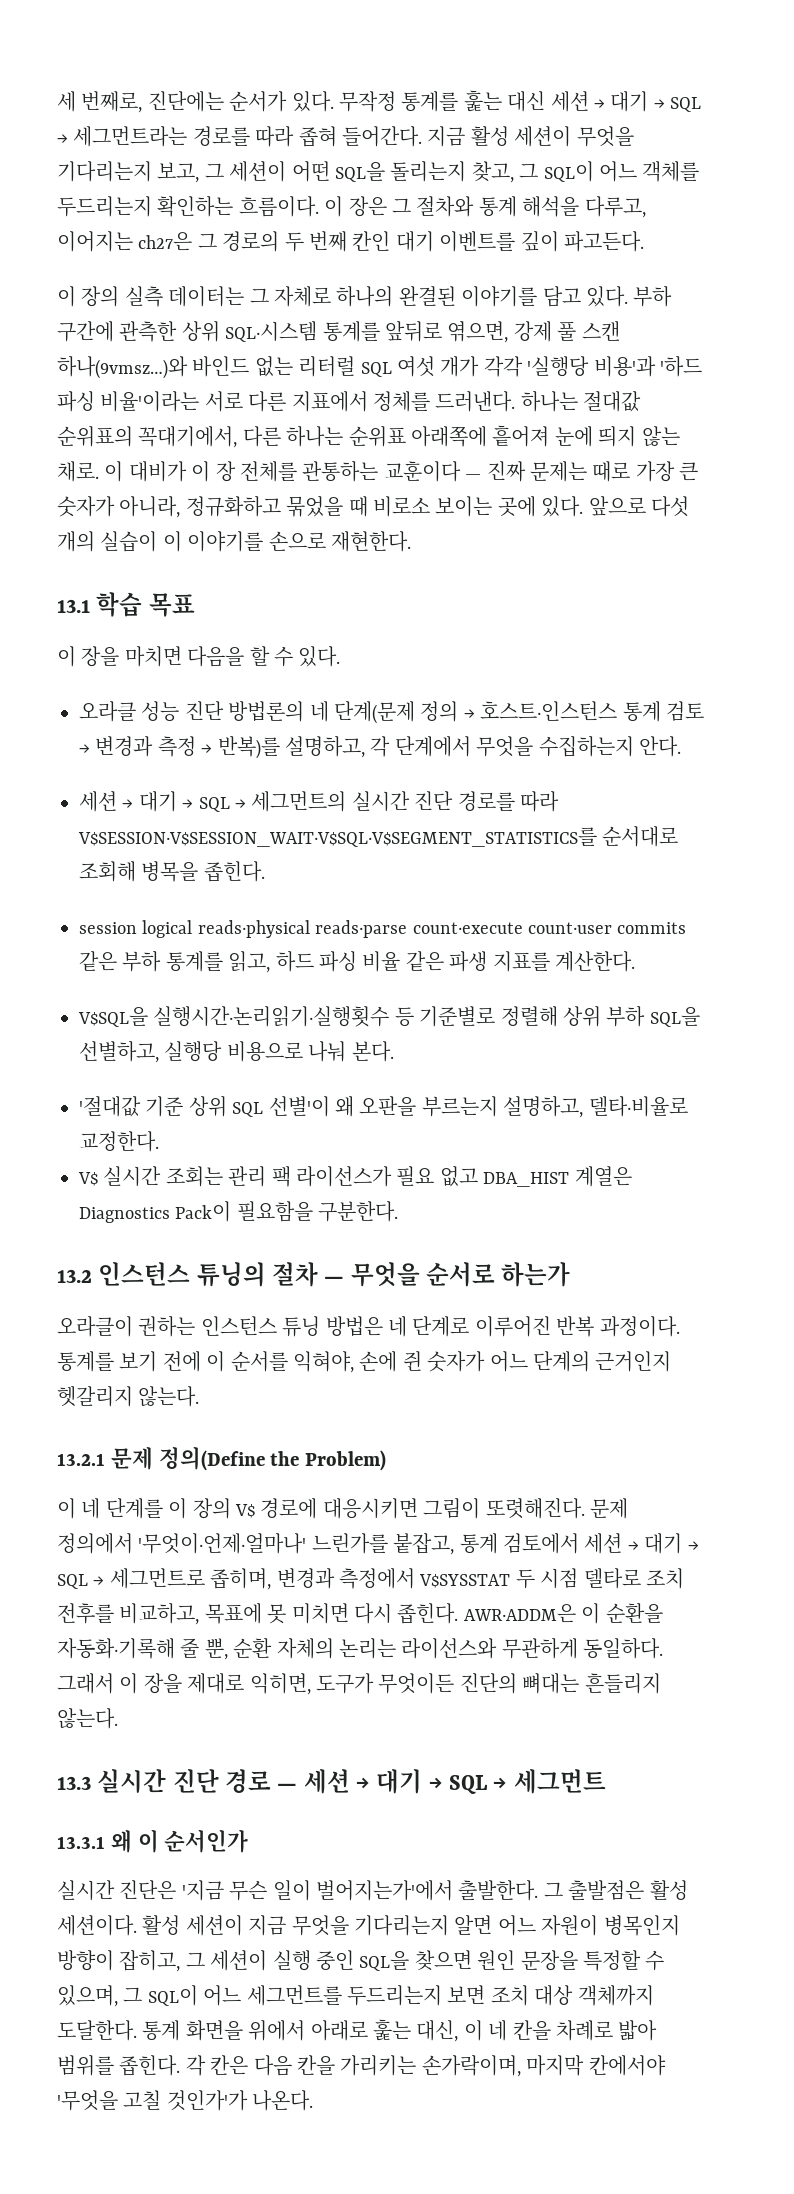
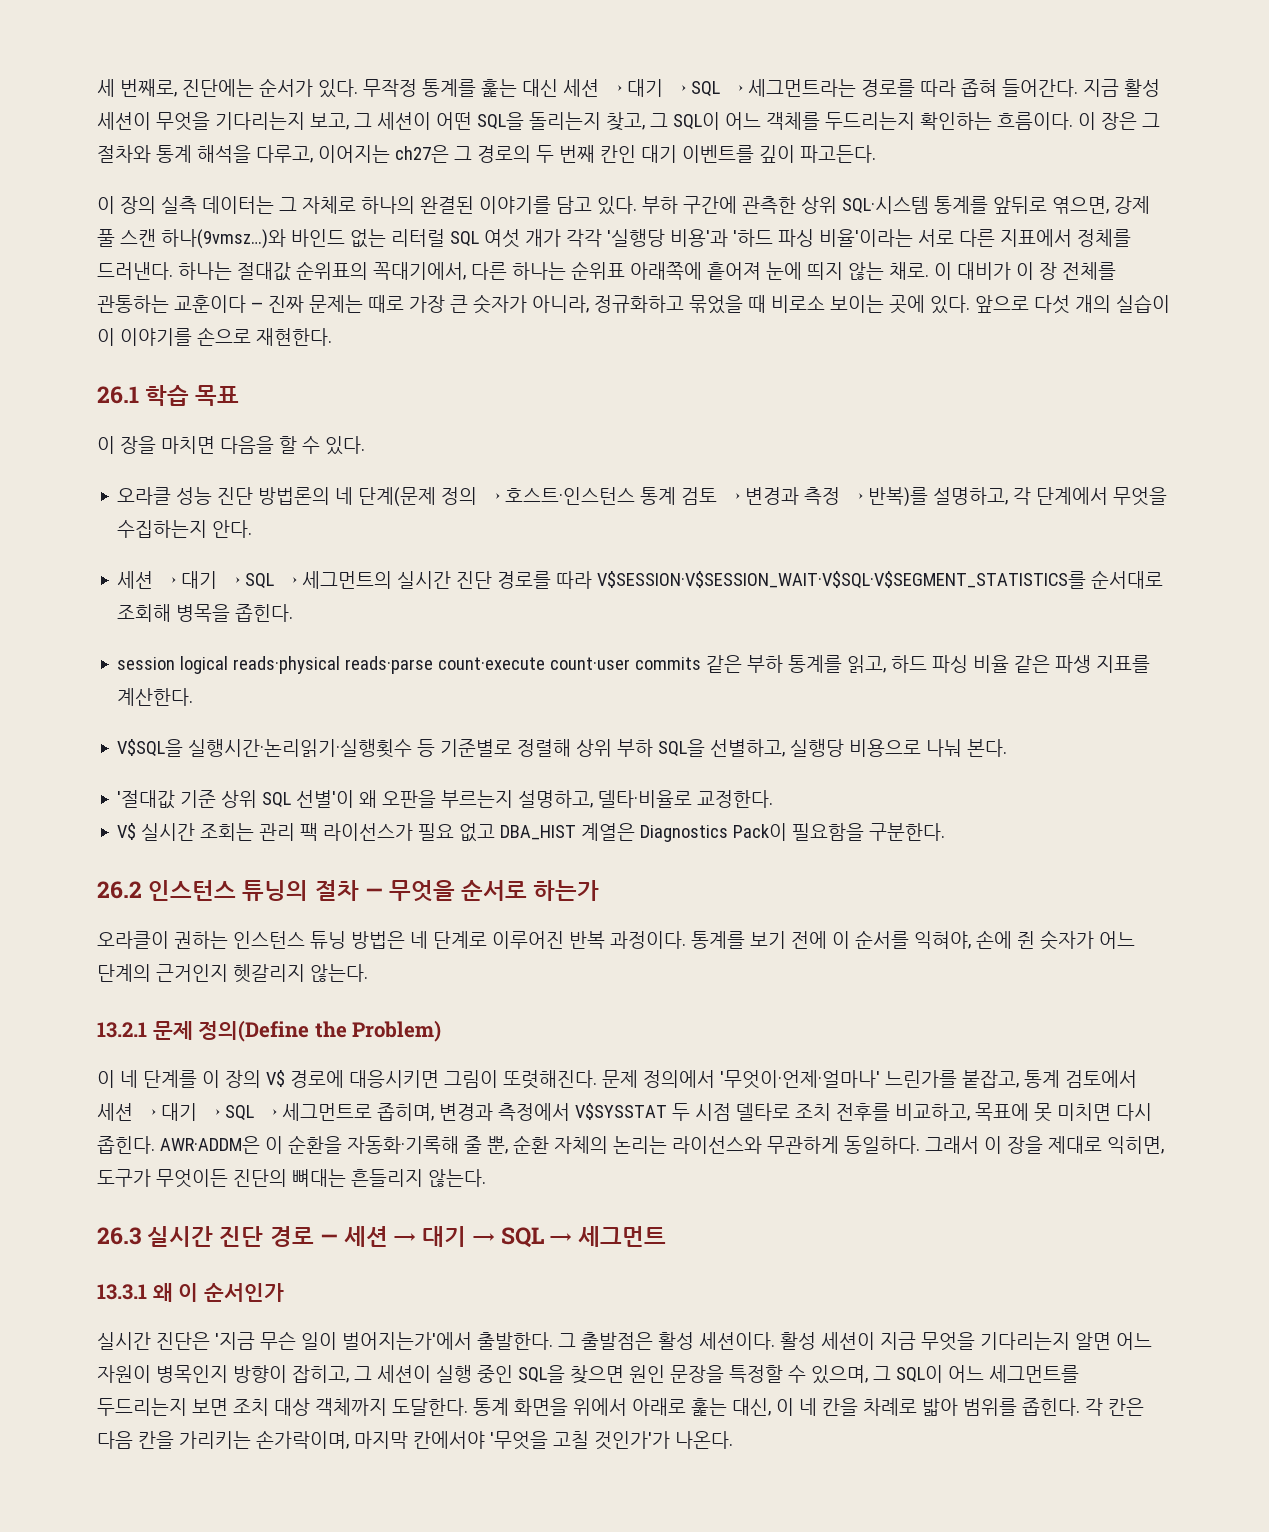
- 13.1 학습 목표
+ 26.1 학습 목표
- 13.2 인스턴스 튜닝의 절차 — 무엇을 순서로 하는가
+ 26.2 인스턴스 튜닝의 절차 — 무엇을 순서로 하는가
- 13.3 실시간 진단 경로 — 세션 → 대기 → SQL → 세그먼트
+ 26.3 실시간 진단 경로 — 세션 → 대기 → SQL → 세그먼트

